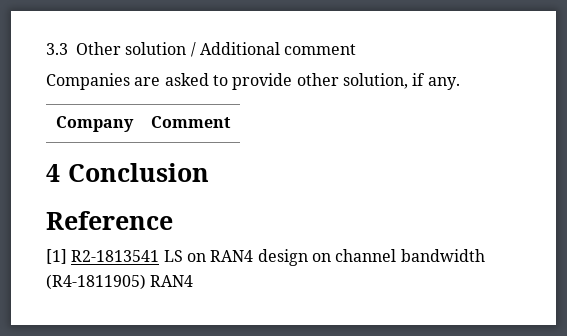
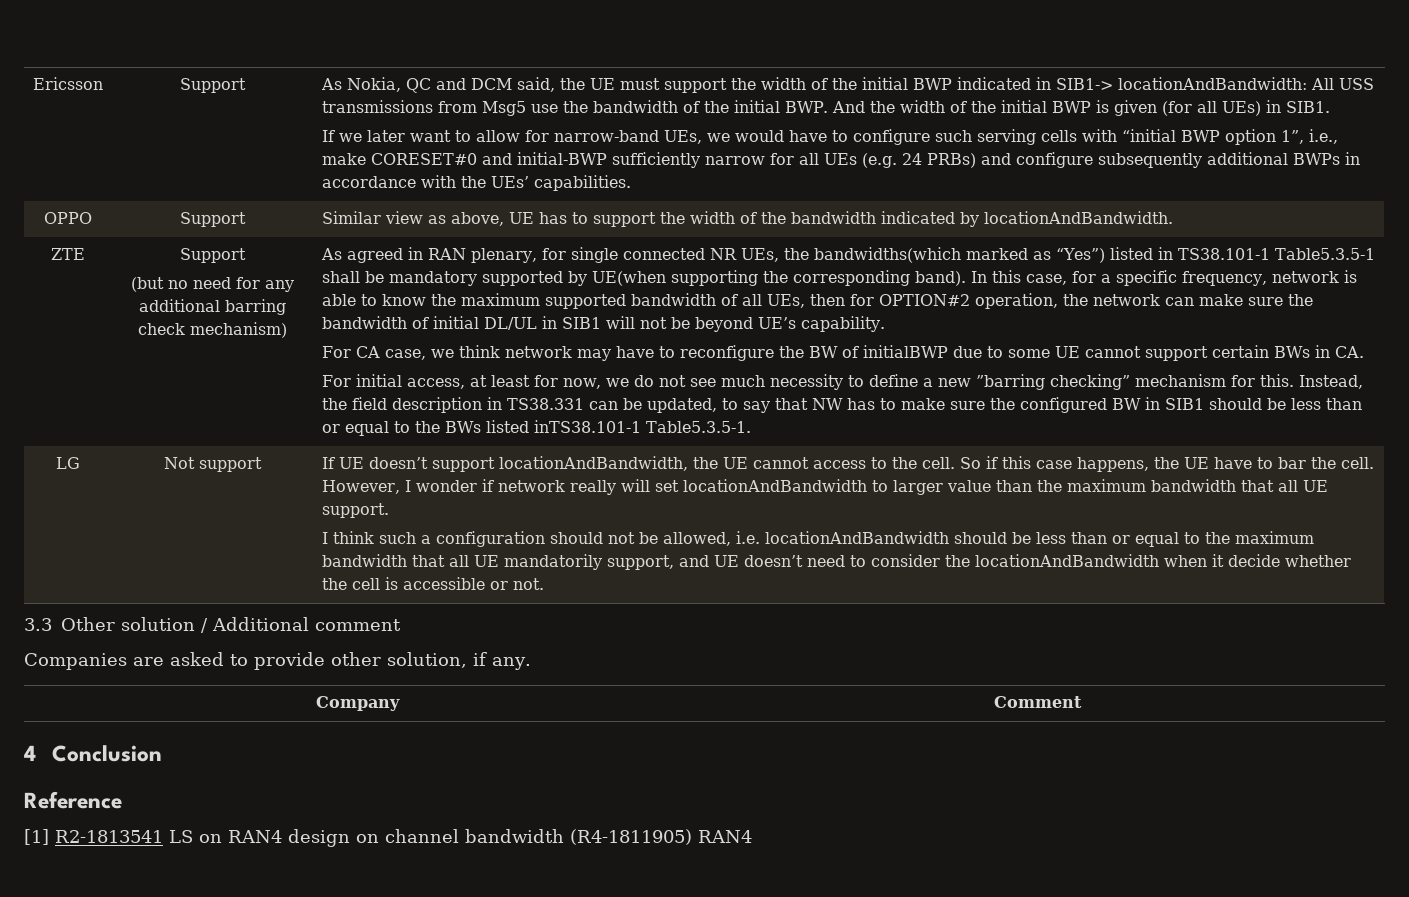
+ Ericsson | Support | As Nokia, QC and DCM said, the UE must support the width of the initial BWP indicated in SIB1-> locationAndBandwidth: All USS transmissions from Msg5 use the bandwidth of the initial BWP. And the width of the initial BWP is given (for all UEs) in SIB1.
+ If we later want to allow for narrow-band UEs, we would have to configure such serving cells with “initial BWP option 1”, i.e., make CORESET#0 and initial-BWP sufficiently narrow for all UEs (e.g. 24 PRBs) and configure subsequently additional BWPs in accordance with the UEs’ capabilities.
+ OPPO | Support | Similar view as above, UE has to support the width of the bandwidth indicated by locationAndBandwidth.
+ ZTE | Support
+ (but no need for any additional barring check mechanism) | As agreed in RAN plenary, for single connected NR UEs, the bandwidths(which marked as “Yes”) listed in TS38.101-1 Table5.3.5-1 shall be mandatory supported by UE(when supporting the corresponding band). In this case, for a specific frequency, network is able to know the maximum supported bandwidth of all UEs, then for OPTION#2 operation, the network can make sure the bandwidth of initial DL/UL in SIB1 will not be beyond UE’s capability.
+ For CA case, we think network may have to reconfigure the BW of initialBWP due to some UE cannot support certain BWs in CA.
+ For initial access, at least for now, we do not see much necessity to define a new ”barring checking” mechanism for this. Instead, the field description in TS38.331 can be updated, to say that NW has to make sure the configured BW in SIB1 should be less than or equal to the BWs listed inTS38.101-1 Table5.3.5-1.
+ LG | Not support | If UE doesn’t support locationAndBandwidth, the UE cannot access to the cell. So if this case happens, the UE have to bar the cell. However, I wonder if network really will set locationAndBandwidth to larger value than the maximum bandwidth that all UE support.
+ I think such a configuration should not be allowed, i.e. locationAndBandwidth should be less than or equal to the maximum bandwidth that all UE mandatorily support, and UE doesn’t need to consider the locationAndBandwidth when it decide whether the cell is accessible or not.

